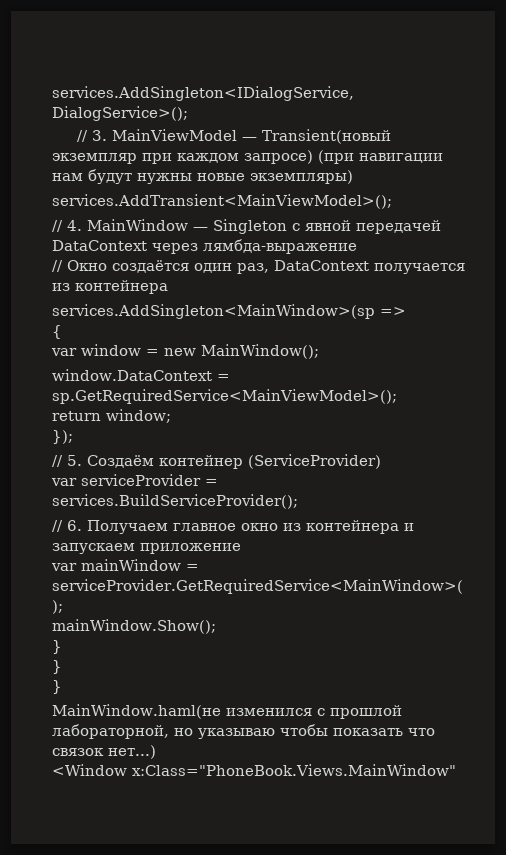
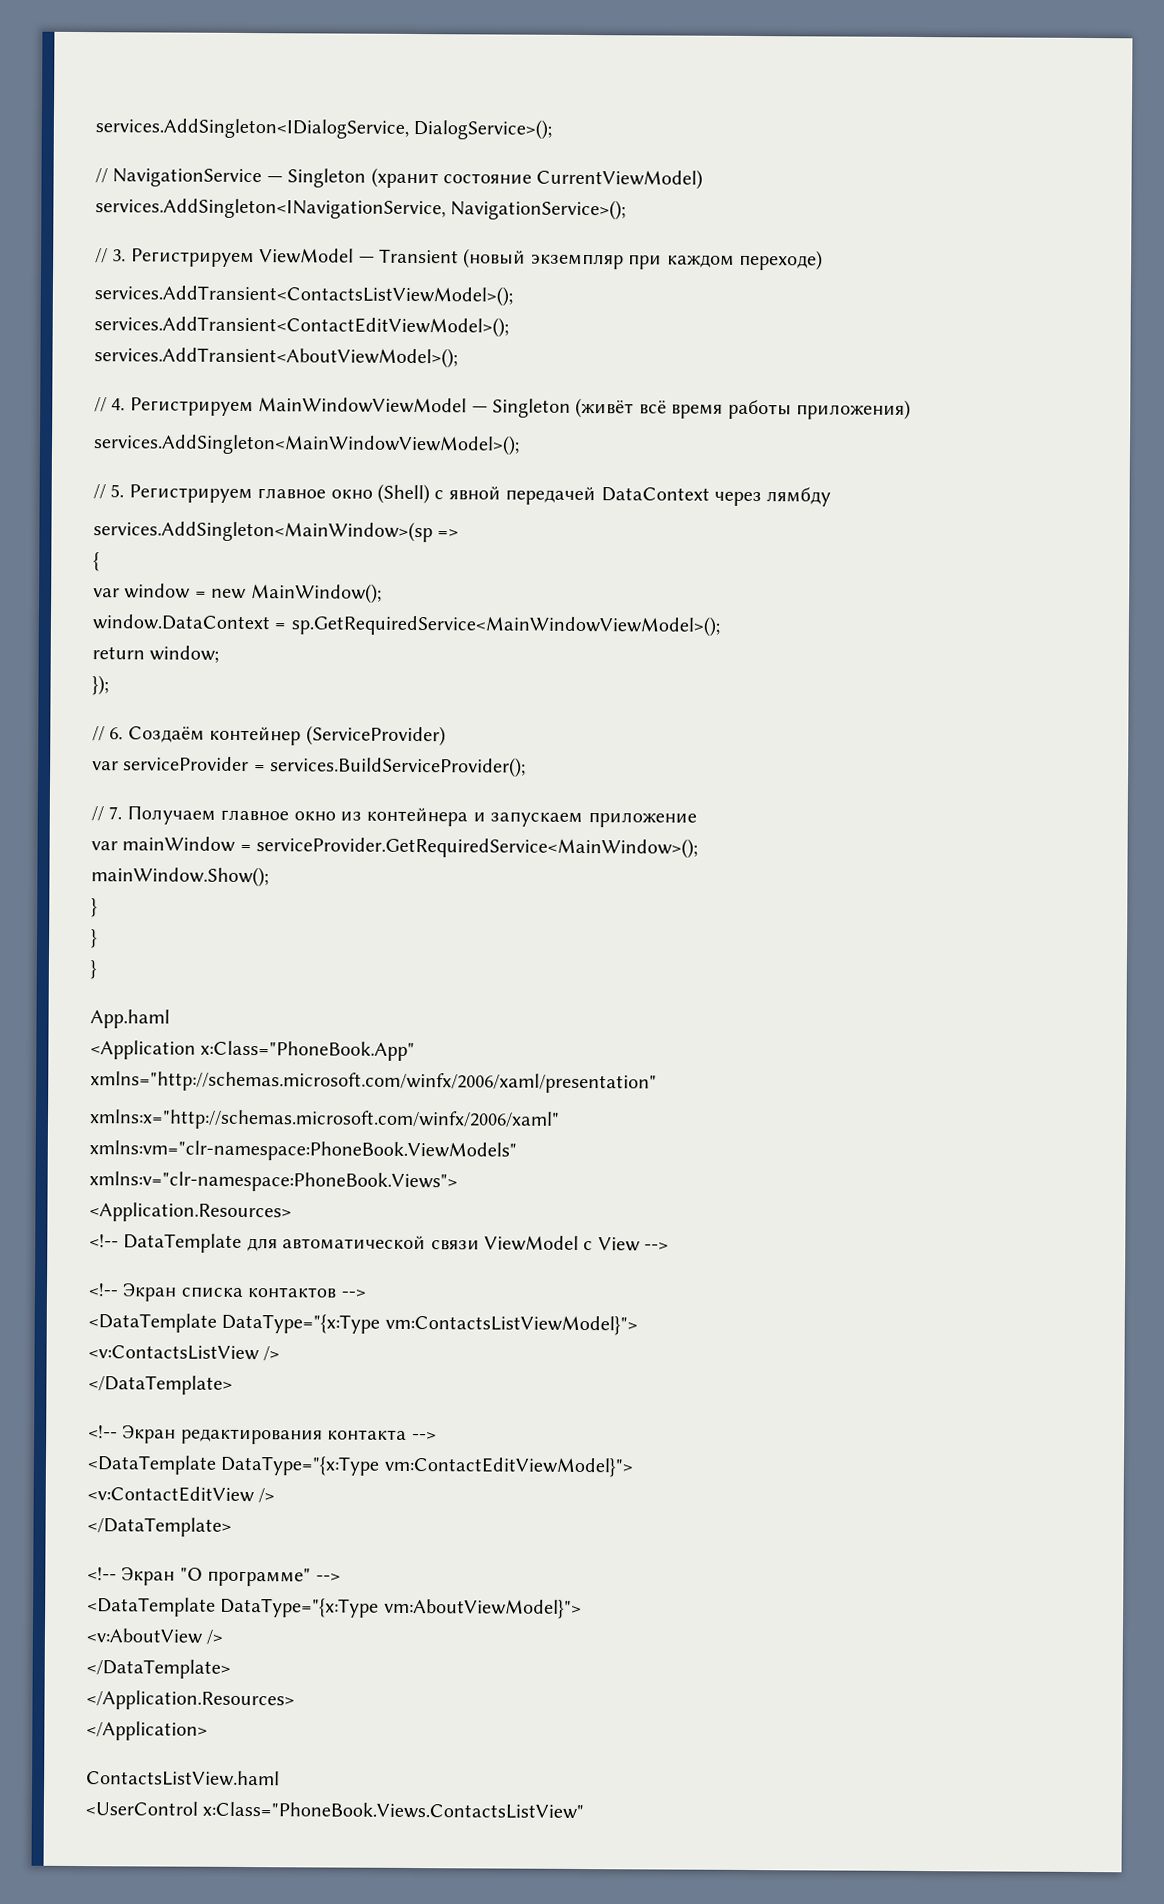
- // 3. MainViewModel — Transient(новый экземпляр при каждом запросе) (при навигации нам будут нужны новые экземпляры)
- services.AddTransient<MainViewModel>();
- // 4. MainWindow — Singleton с явной передачей DataContext через лямбда-выражение
- // Окно создаётся один раз, DataContext получается из контейнера
+ // NavigationService — Singleton (хранит состояние CurrentViewModel)
+ services.AddSingleton<INavigationService, NavigationService>();
+ // 3. Регистрируем ViewModel — Transient (новый экземпляр при каждом переходе)
+ services.AddTransient<ContactsListViewModel>();
+ services.AddTransient<ContactEditViewModel>();
+ services.AddTransient<AboutViewModel>();
+ // 4. Регистрируем MainWindowViewModel — Singleton (живёт всё время работы приложения)
+ services.AddSingleton<MainWindowViewModel>();
+ // 5. Регистрируем главное окно (Shell) с явной передачей DataContext через лямбду
- window.DataContext = sp.GetRequiredService<MainViewModel>();
+ window.DataContext = sp.GetRequiredService<MainWindowViewModel>();
- // 5. Создаём контейнер (ServiceProvider)
+ // 6. Создаём контейнер (ServiceProvider)
- // 6. Получаем главное окно из контейнера и запускаем приложение
+ // 7. Получаем главное окно из контейнера и запускаем приложение
- MainWindow.haml(не изменился с прошлой лабораторной, но указываю чтобы показать что связок нет...)
- <Window x:Class="PhoneBook.Views.MainWindow"
+ App.haml
+ <Application x:Class="PhoneBook.App"
+ xmlns="http://schemas.microsoft.com/winfx/2006/xaml/presentation"
+ xmlns:x="http://schemas.microsoft.com/winfx/2006/xaml"
+ xmlns:vm="clr-namespace:PhoneBook.ViewModels"
+ xmlns:v="clr-namespace:PhoneBook.Views">
+ <Application.Resources>
+ <!-- DataTemplate для автоматической связи ViewModel с View -->
+ <!-- Экран списка контактов -->
+ <DataTemplate DataType="{x:Type vm:ContactsListViewModel}">
+ <v:ContactsListView />
+ </DataTemplate>
+ <!-- Экран редактирования контакта -->
+ <DataTemplate DataType="{x:Type vm:ContactEditViewModel}">
+ <v:ContactEditView />
+ </DataTemplate>
+ <!-- Экран "О программе" -->
+ <DataTemplate DataType="{x:Type vm:AboutViewModel}">
+ <v:AboutView />
+ </DataTemplate>
+ </Application.Resources>
+ </Application>
+ ContactsListView.haml
+ <UserControl x:Class="PhoneBook.Views.ContactsListView"

